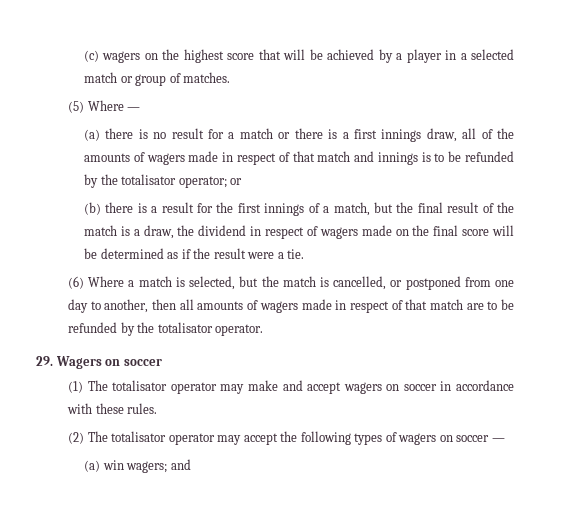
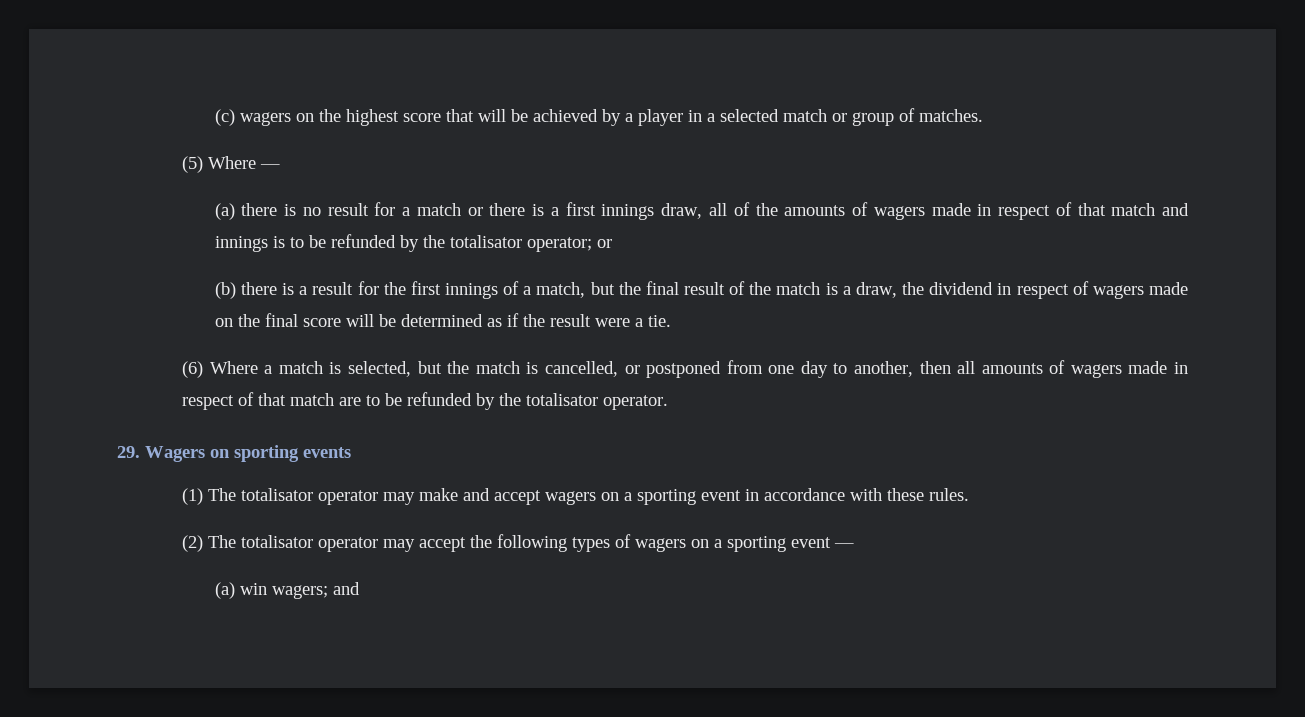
- 29. Wagers on soccer
+ 29. Wagers on sporting events
- (1) The totalisator operator may make and accept wagers on soccer in accordance with these rules.
+ (1) The totalisator operator may make and accept wagers on a sporting event in accordance with these rules.
- (2) The totalisator operator may accept the following types of wagers on soccer —
+ (2) The totalisator operator may accept the following types of wagers on a sporting event —

